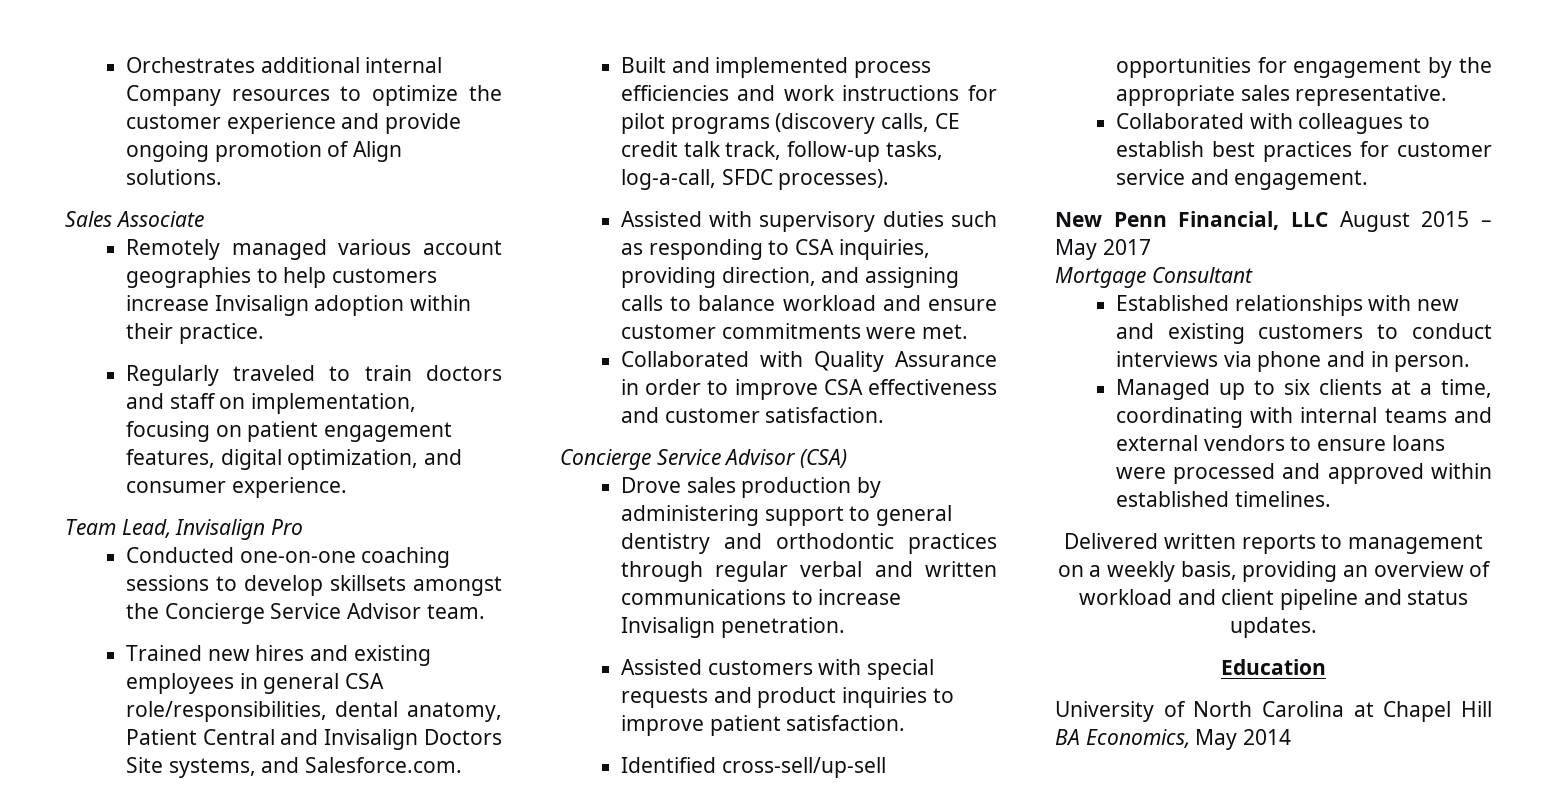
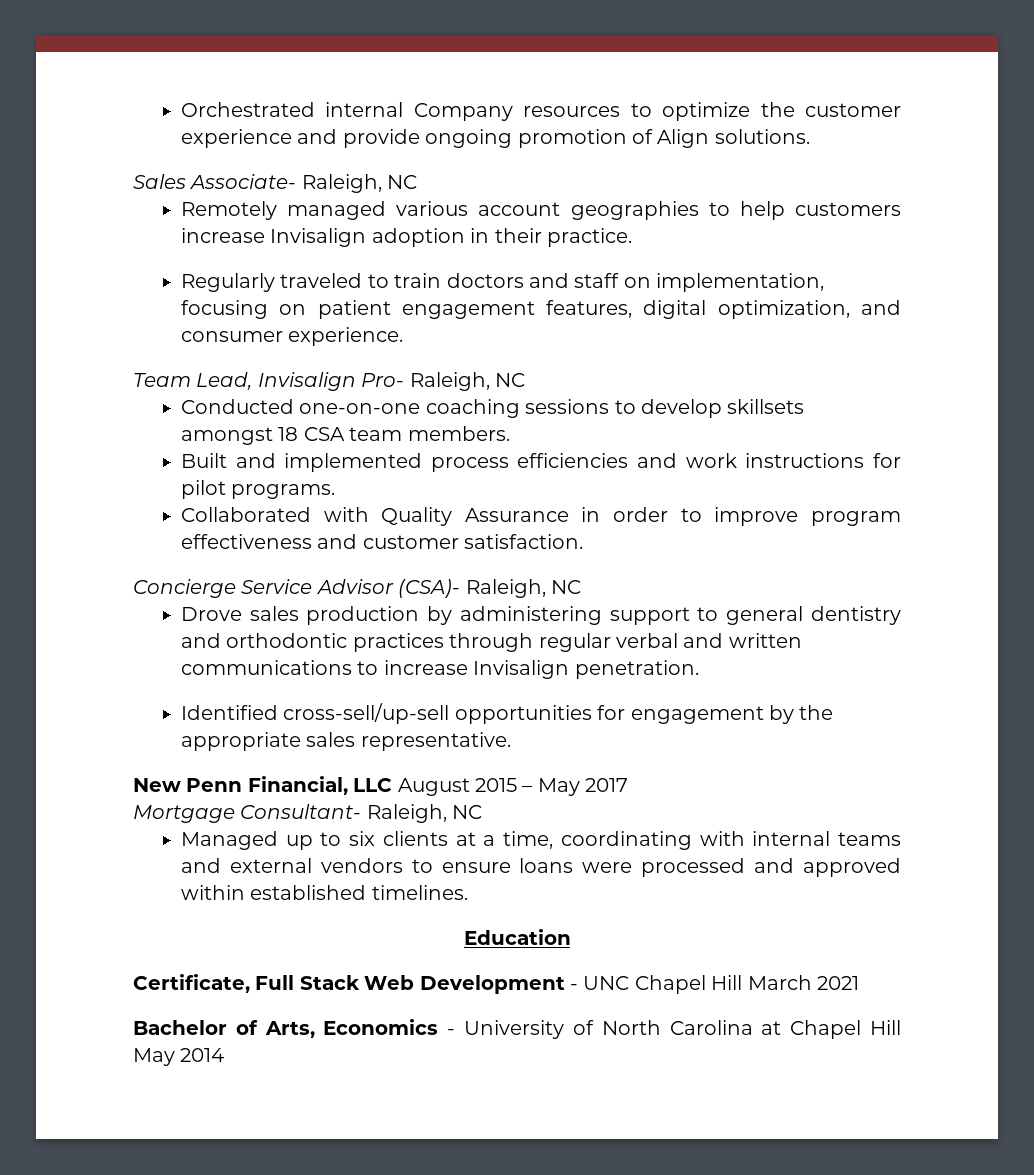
- Orchestrates additional internal Company resources to optimize the customer experience and provide ongoing promotion of Align solutions.
+ Orchestrated internal Company resources to optimize the customer experience and provide ongoing promotion of Align solutions.
- Sales Associate
+ Sales Associate- Raleigh, NC
- Remotely managed various account geographies to help customers increase Invisalign adoption within their practice.
+ Remotely managed various account geographies to help customers increase Invisalign adoption in their practice.
- Team Lead, Invisalign Pro
+ Team Lead, Invisalign Pro- Raleigh, NC
- Conducted one-on-one coaching sessions to develop skillsets amongst the Concierge Service Advisor team.
- Trained new hires and existing employees in general CSA role/responsibilities, dental anatomy, Patient Central and Invisalign Doctors Site systems, and Salesforce.com.
+ Conducted one-on-one coaching sessions to develop skillsets amongst 18 CSA team members.
- Built and implemented process efficiencies and work instructions for pilot programs (discovery calls, CE credit talk track, follow-up tasks, log-a-call, SFDC processes).
- Assisted with supervisory duties such as responding to CSA inquiries, providing direction, and assigning calls to balance workload and ensure customer commitments were met.
+ Built and implemented process efficiencies and work instructions for pilot programs.
- Collaborated with Quality Assurance in order to improve CSA effectiveness and customer satisfaction.
+ Collaborated with Quality Assurance in order to improve program effectiveness and customer satisfaction.
- Concierge Service Advisor (CSA)
+ Concierge Service Advisor (CSA)- Raleigh, NC
- Assisted customers with special requests and product inquiries to improve patient satisfaction.
- Collaborated with colleagues to establish best practices for customer service and engagement.
- Mortgage Consultant
- Established relationships with new and existing customers to conduct interviews via phone and in person.
+ Mortgage Consultant- Raleigh, NC
- Delivered written reports to management on a weekly basis, providing an overview of workload and client pipeline and status updates.
  Education
- University of North Carolina at Chapel Hill BA Economics, May 2014
+ Certificate, Full Stack Web Development - UNC Chapel Hill March 2021
+ Bachelor of Arts, Economics - University of North Carolina at Chapel Hill May 2014

